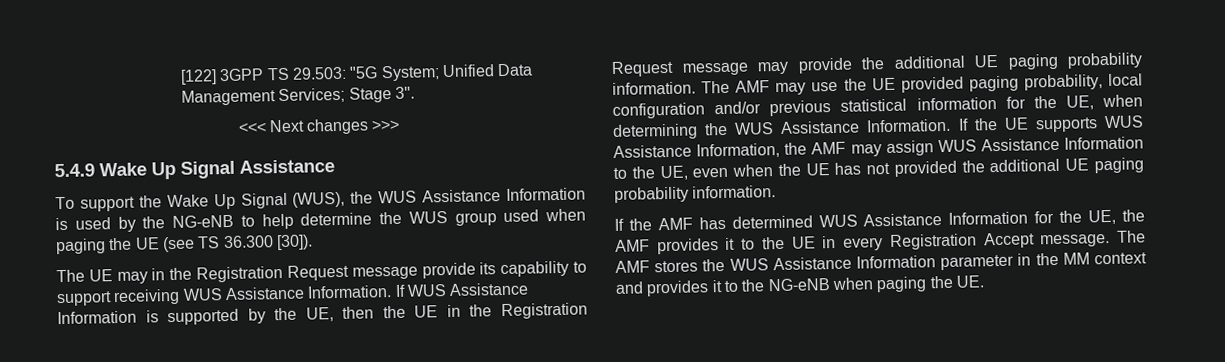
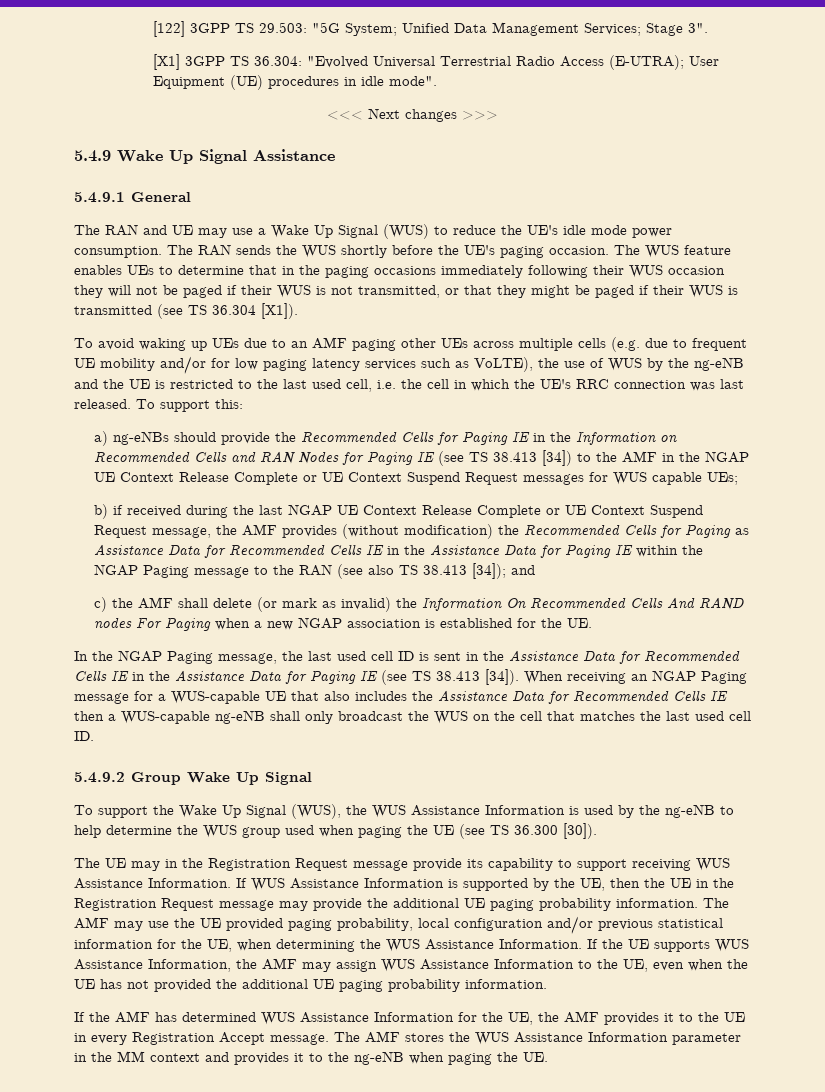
+ [X1] 3GPP TS 36.304: "Evolved Universal Terrestrial Radio Access (E-UTRA); User Equipment (UE) procedures in idle mode".
+ 5.4.9.1 General
+ The RAN and UE may use a Wake Up Signal (WUS) to reduce the UE's idle mode power consumption. The RAN sends the WUS shortly before the UE's paging occasion. The WUS feature enables UEs to determine that in the paging occasions immediately following their WUS occasion they will not be paged if their WUS is not transmitted, or that they might be paged if their WUS is transmitted (see TS 36.304 [X1]).
+ To avoid waking up UEs due to an AMF paging other UEs across multiple cells (e.g. due to frequent UE mobility and/or for low paging latency services such as VoLTE), the use of WUS by the ng-eNB and the UE is restricted to the last used cell, i.e. the cell in which the UE's RRC connection was last released. To support this:
+ a) ng-eNBs should provide the Recommended Cells for Paging IE in the Information on Recommended Cells and RAN Nodes for Paging IE (see TS 38.413 [34]) to the AMF in the NGAP UE Context Release Complete or UE Context Suspend Request messages for WUS capable UEs;
+ b) if received during the last NGAP UE Context Release Complete or UE Context Suspend Request message, the AMF provides (without modification) the Recommended Cells for Paging as Assistance Data for Recommended Cells IE in the Assistance Data for Paging IE within the NGAP Paging message to the RAN (see also TS 38.413 [34]); and
+ c) the AMF shall delete (or mark as invalid) the Information On Recommended Cells And RAND nodes For Paging when a new NGAP association is established for the UE.
+ In the NGAP Paging message, the last used cell ID is sent in the Assistance Data for Recommended Cells IE in the Assistance Data for Paging IE (see TS 38.413 [34]). When receiving an NGAP Paging message for a WUS-capable UE that also includes the Assistance Data for Recommended Cells IE then a WUS-capable ng-eNB shall only broadcast the WUS on the cell that matches the last used cell ID.
+ 5.4.9.2 Group Wake Up Signal
- To support the Wake Up Signal (WUS), the WUS Assistance Information is used by the NG-eNB to help determine the WUS group used when paging the UE (see TS 36.300 [30]).
+ To support the Wake Up Signal (WUS), the WUS Assistance Information is used by the ng-eNB to help determine the WUS group used when paging the UE (see TS 36.300 [30]).
- The AMF stores the WUS Assistance Information parameter in the MM context and provides it to the NG-eNB when paging the UE.
+ The AMF stores the WUS Assistance Information parameter in the MM context and provides it to the ng-eNB when paging the UE.

